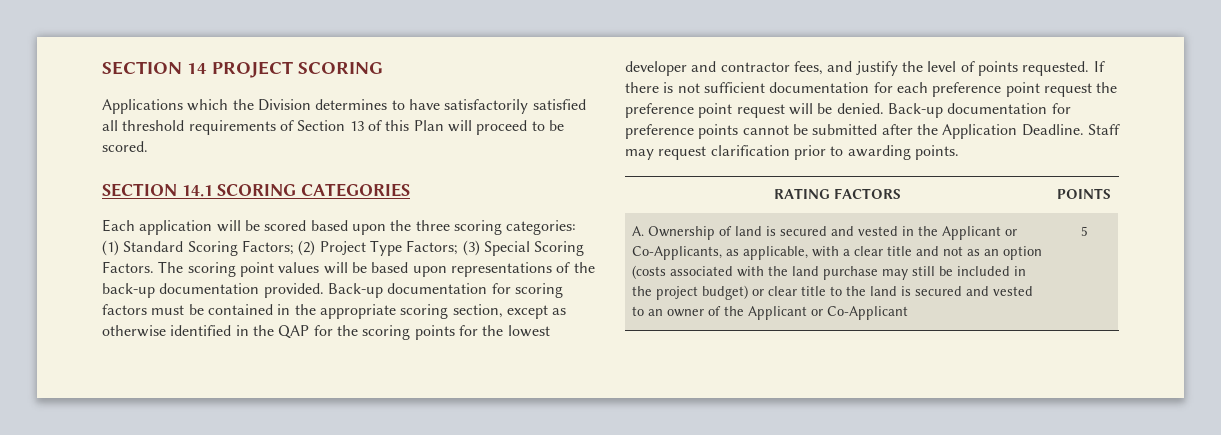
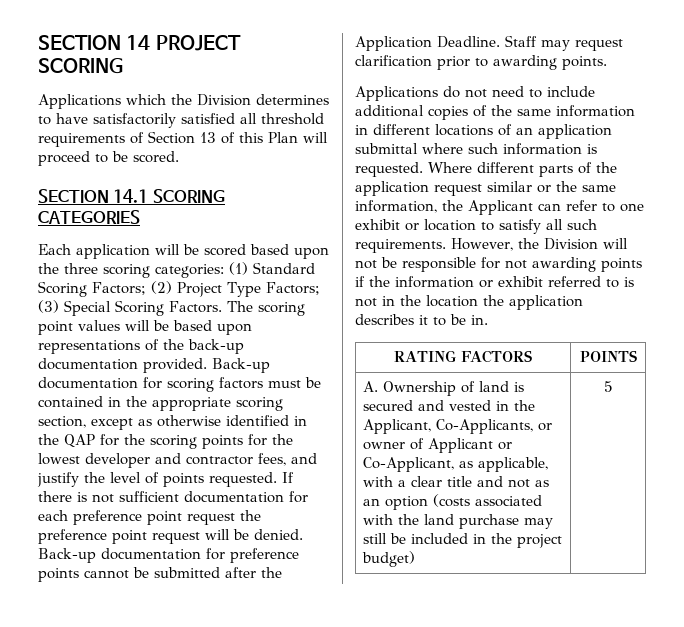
+ Applications do not need to include additional copies of the same information in different locations of an application submittal where such information is requested. Where different parts of the application request similar or the same information, the Applicant can refer to one exhibit or location to satisfy all such requirements. However, the Division will not be responsible for not awarding points if the information or exhibit referred to is not in the location the application describes it to be in.
- A. Ownership of land is secured and vested in the Applicant or Co-Applicants, as applicable, with a clear title and not as an option (costs associated with the land purchase may still be included in the project budget) or clear title to the land is secured and vested to an owner of the Applicant or Co-Applicant
+ A. Ownership of land is secured and vested in the Applicant, Co-Applicants, or owner of Applicant or Co-Applicant, as applicable, with a clear title and not as an option (costs associated with the land purchase may still be included in the project budget)

